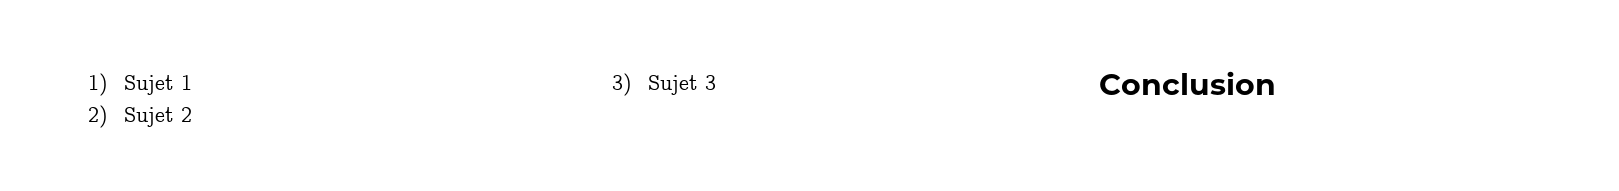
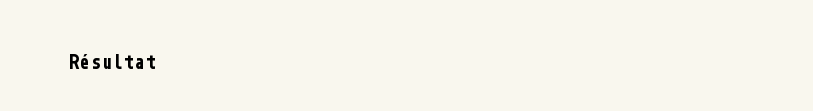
- 1) Sujet 1
- 2) Sujet 2
- 3) Sujet 3
- Conclusion
+ Résultat

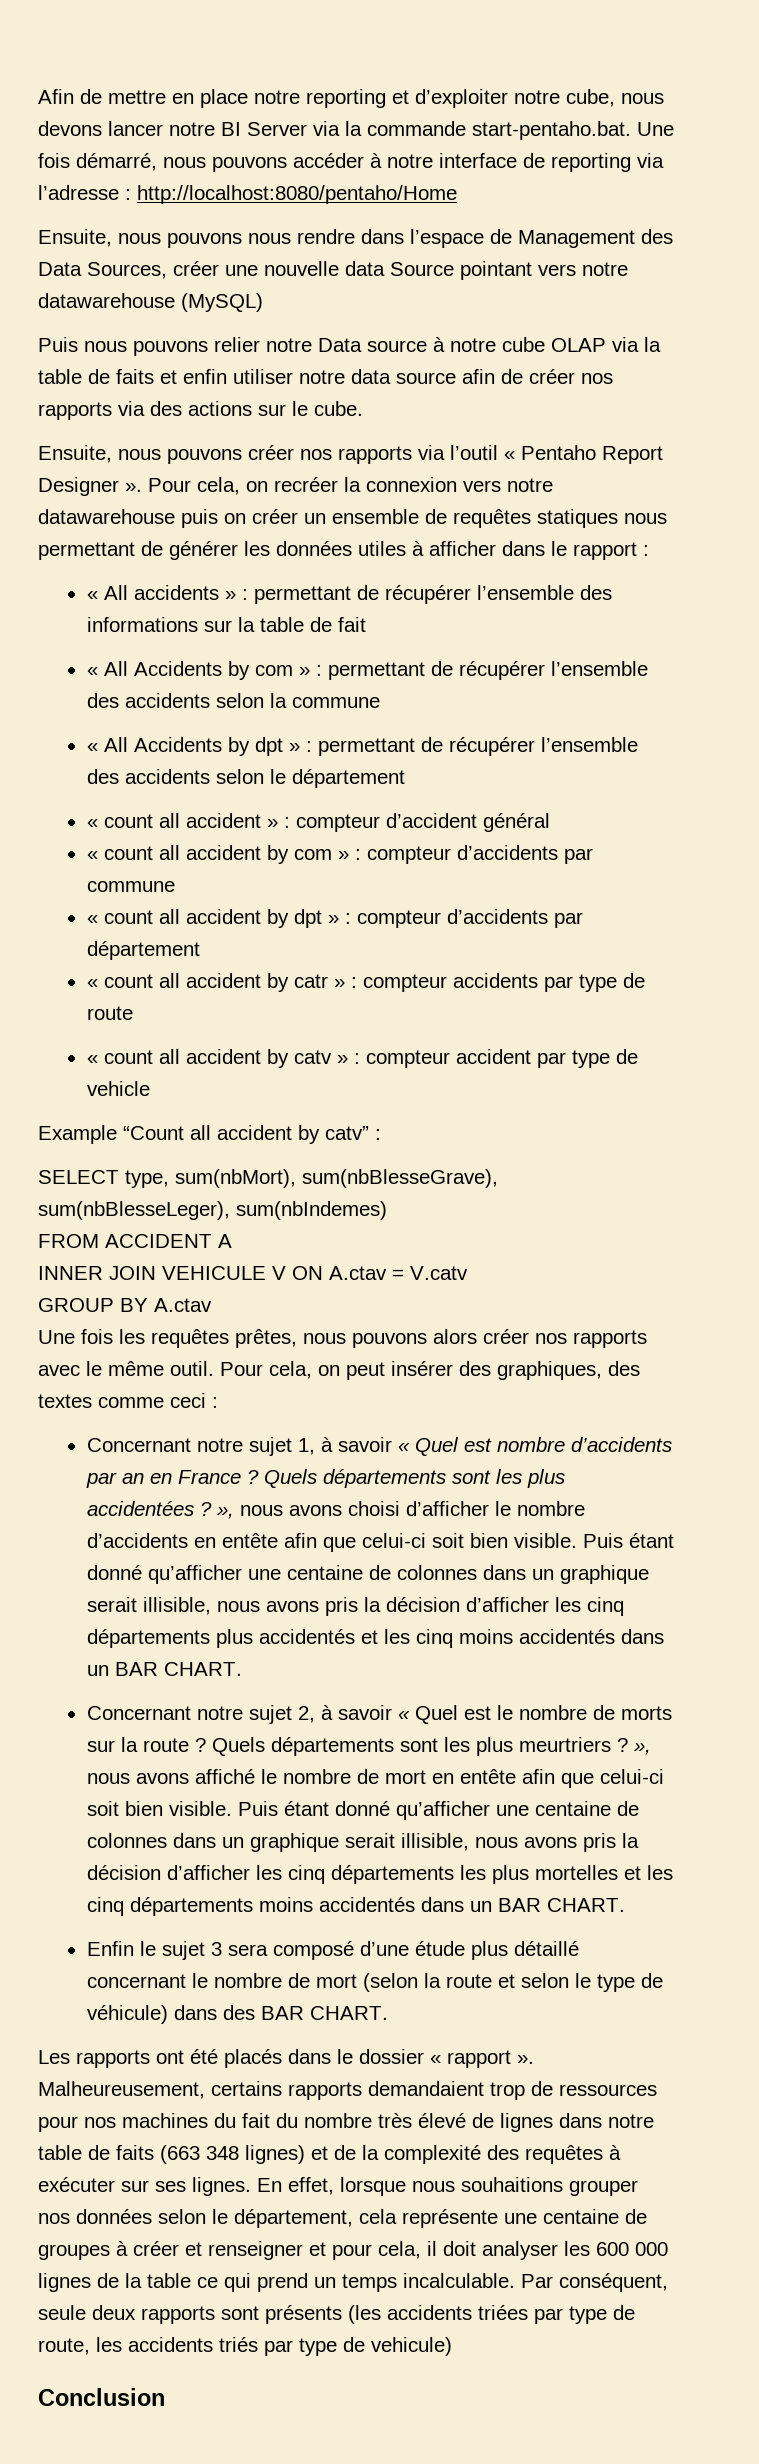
- Résultat
+ Afin de mettre en place notre reporting et d’exploiter notre cube, nous devons lancer notre BI Server via la commande start-pentaho.bat. Une fois démarré, nous pouvons accéder à notre interface de reporting via l’adresse : http://localhost:8080/pentaho/Home
+ Ensuite, nous pouvons nous rendre dans l’espace de Management des Data Sources, créer une nouvelle data Source pointant vers notre datawarehouse (MySQL)
+ Puis nous pouvons relier notre Data source à notre cube OLAP via la table de faits et enfin utiliser notre data source afin de créer nos rapports via des actions sur le cube.
+ Ensuite, nous pouvons créer nos rapports via l’outil « Pentaho Report Designer ». Pour cela, on recréer la connexion vers notre datawarehouse puis on créer un ensemble de requêtes statiques nous permettant de générer les données utiles à afficher dans le rapport :
+ « All accidents » : permettant de récupérer l’ensemble des informations sur la table de fait
+ « All Accidents by com » : permettant de récupérer l’ensemble des accidents selon la commune
+ « All Accidents by dpt » : permettant de récupérer l’ensemble des accidents selon le département
+ « count all accident » : compteur d’accident général
+ « count all accident by com » : compteur d’accidents par commune
+ « count all accident by dpt » : compteur d’accidents par département
+ « count all accident by catr » : compteur accidents par type de route
+ « count all accident by catv » : compteur accident par type de vehicle
+ Example “Count all accident by catv” :
+ SELECT type, sum(nbMort), sum(nbBlesseGrave), sum(nbBlesseLeger), sum(nbIndemes)
+ FROM ACCIDENT A
+ INNER JOIN VEHICULE V ON A.ctav = V.catv
+ GROUP BY A.ctav
+ Une fois les requêtes prêtes, nous pouvons alors créer nos rapports avec le même outil. Pour cela, on peut insérer des graphiques, des textes comme ceci :
+ Concernant notre sujet 1, à savoir « Quel est nombre d’accidents par an en France ? Quels départements sont les plus accidentées ? », nous avons choisi d’afficher le nombre d’accidents en entête afin que celui-ci soit bien visible. Puis étant donné qu’afficher une centaine de colonnes dans un graphique serait illisible, nous avons pris la décision d’afficher les cinq départements plus accidentés et les cinq moins accidentés dans un BAR CHART.
+ Concernant notre sujet 2, à savoir « Quel est le nombre de morts sur la route ? Quels départements sont les plus meurtriers ? », nous avons affiché le nombre de mort en entête afin que celui-ci soit bien visible. Puis étant donné qu’afficher une centaine de colonnes dans un graphique serait illisible, nous avons pris la décision d’afficher les cinq départements les plus mortelles et les cinq départements moins accidentés dans un BAR CHART.
+ Enfin le sujet 3 sera composé d’une étude plus détaillé concernant le nombre de mort (selon la route et selon le type de véhicule) dans des BAR CHART.
+ Les rapports ont été placés dans le dossier « rapport ». Malheureusement, certains rapports demandaient trop de ressources pour nos machines du fait du nombre très élevé de lignes dans notre table de faits (663 348 lignes) et de la complexité des requêtes à exécuter sur ses lignes. En effet, lorsque nous souhaitions grouper nos données selon le département, cela représente une centaine de groupes à créer et renseigner et pour cela, il doit analyser les 600 000 lignes de la table ce qui prend un temps incalculable. Par conséquent, seule deux rapports sont présents (les accidents triées par type de route, les accidents triés par type de vehicule)
+ Conclusion

